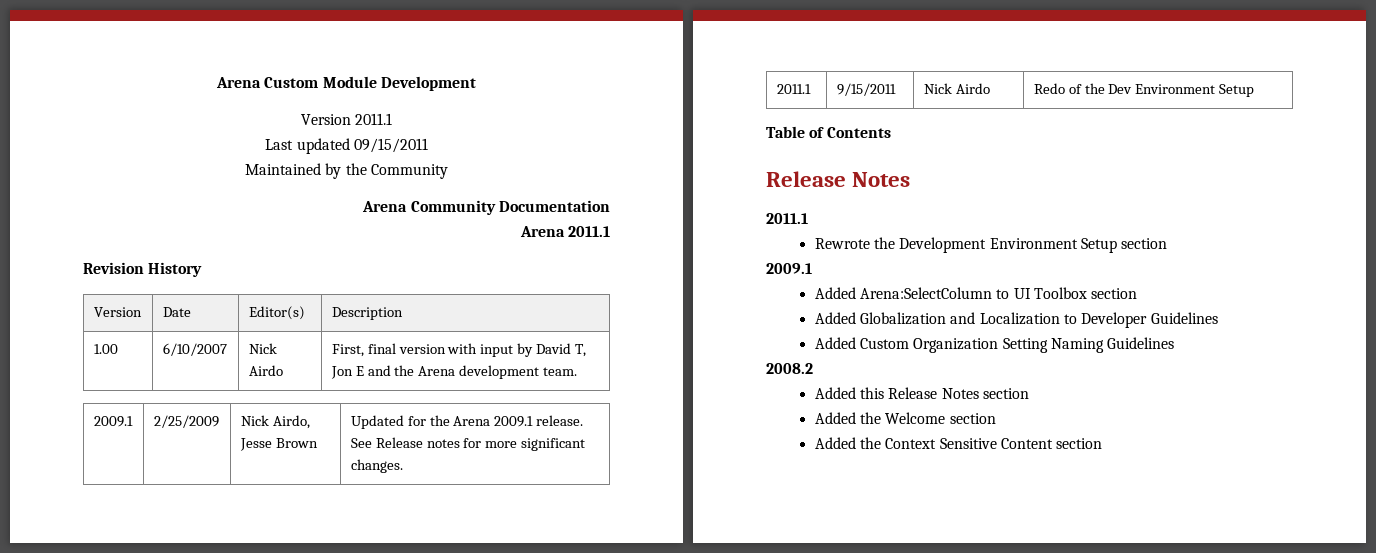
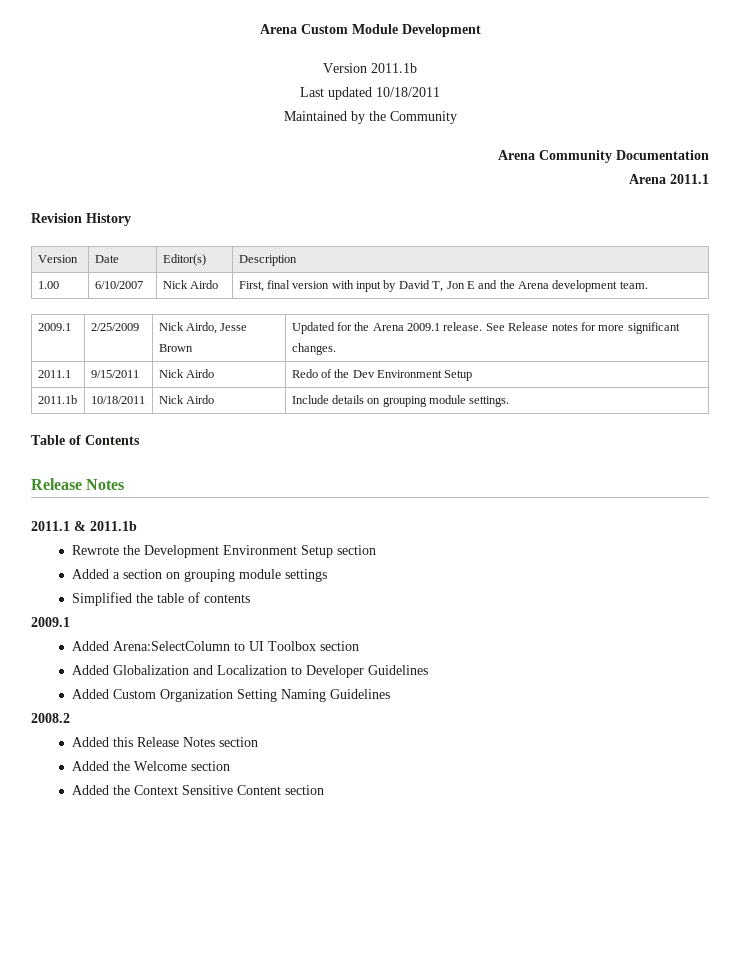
- Version 2011.1
+ Version 2011.1b
- Last updated 09/15/2011
+ Last updated 10/18/2011
+ 2011.1b | 10/18/2011 | Nick Airdo | Include details on grouping module settings.
  Table of Contents
  Release Notes
- 2011.1
+ 2011.1 & 2011.1b
+ Added a section on grouping module settings
+ Simplified the table of contents

